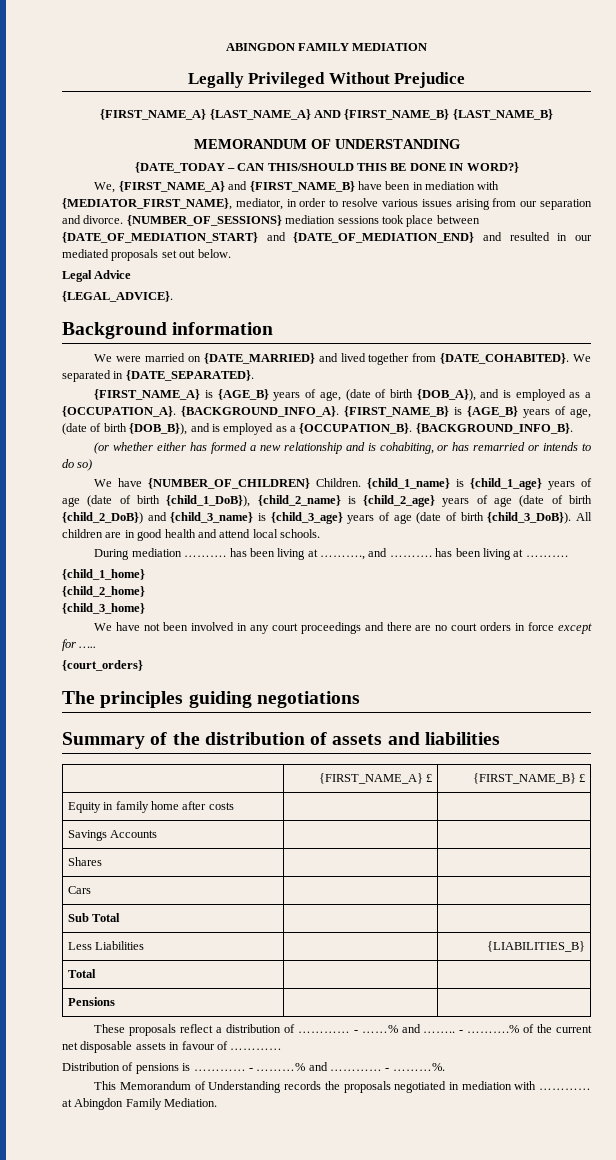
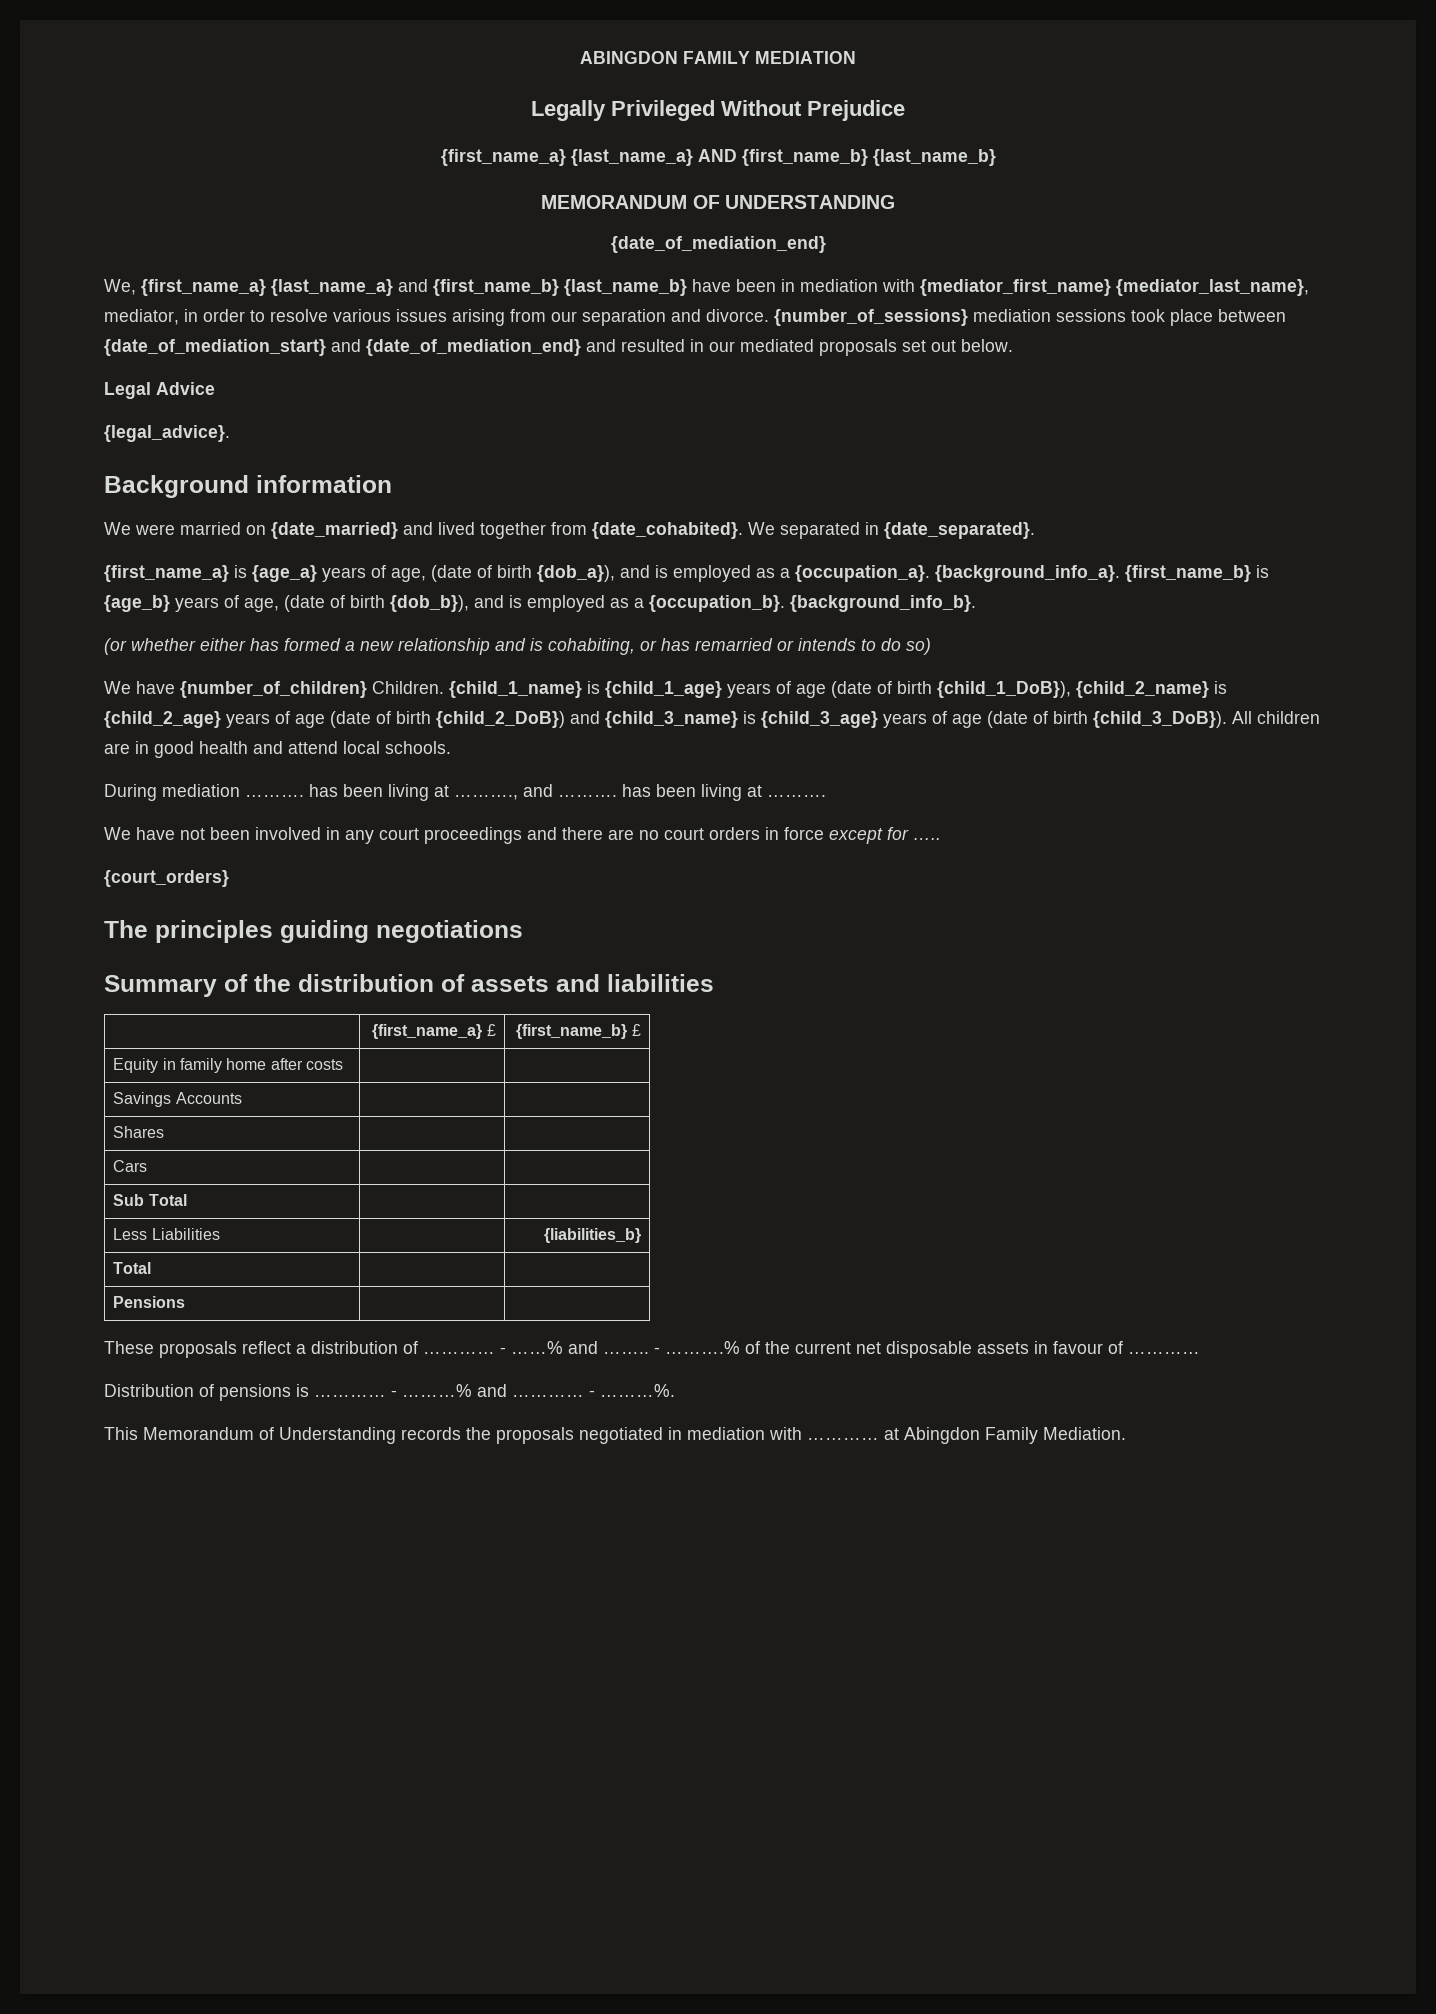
- {FIRST_NAME_A} {LAST_NAME_A} AND {FIRST_NAME_B} {LAST_NAME_B}
+ {first_name_a} {last_name_a} AND {first_name_b} {last_name_b}
  MEMORANDUM OF UNDERSTANDING
- {DATE_TODAY – CAN THIS/SHOULD THIS BE DONE IN WORD?}
- We, {FIRST_NAME_A} and {FIRST_NAME_B} have been in mediation with {MEDIATOR_FIRST_NAME}, mediator, in order to resolve various issues arising from our separation and divorce.
+ {date_of_mediation_end}
+ We, {first_name_a} {last_name_a} and {first_name_b} {last_name_b} have been in mediation with {mediator_first_name} {mediator_last_name}, mediator, in order to resolve various issues arising from our separation and divorce.
- {NUMBER_OF_SESSIONS} mediation sessions took place between {DATE_OF_MEDIATION_START} and {DATE_OF_MEDIATION_END} and resulted in our mediated proposals set out below.
+ {number_of_sessions} mediation sessions took place between {date_of_mediation_start} and {date_of_mediation_end} and resulted in our mediated proposals set out below.
- {LEGAL_ADVICE}.
+ {legal_advice}.
- We were married on {DATE_MARRIED} and lived together from {DATE_COHABITED}.
+ We were married on {date_married} and lived together from {date_cohabited}.
- We separated in {DATE_SEPARATED}.
- {FIRST_NAME_A} is {AGE_B} years of age, (date of birth {DOB_A}), and is employed as a {OCCUPATION_A}. {BACKGROUND_INFO_A}. {FIRST_NAME_B} is {AGE_B} years of age, (date of birth {DOB_B}), and is employed as a {OCCUPATION_B}. {BACKGROUND_INFO_B}.
+ We separated in {date_separated}.
+ {first_name_a} is {age_a} years of age, (date of birth {dob_a}), and is employed as a {occupation_a}. {background_info_a}. {first_name_b} is {age_b} years of age, (date of birth {dob_b}), and is employed as a {occupation_b}. {background_info_b}.
- We have {NUMBER_OF_CHILDREN} Children.
+ We have {number_of_children} Children.
- {child_1_home}
- {child_2_home}
- {child_3_home}
- | {FIRST_NAME_A} £ | {FIRST_NAME_B} £
+ | {first_name_a} £ | {first_name_b} £
- Less Liabilities | | {LIABILITIES_B}
+ Less Liabilities | | {liabilities_b}

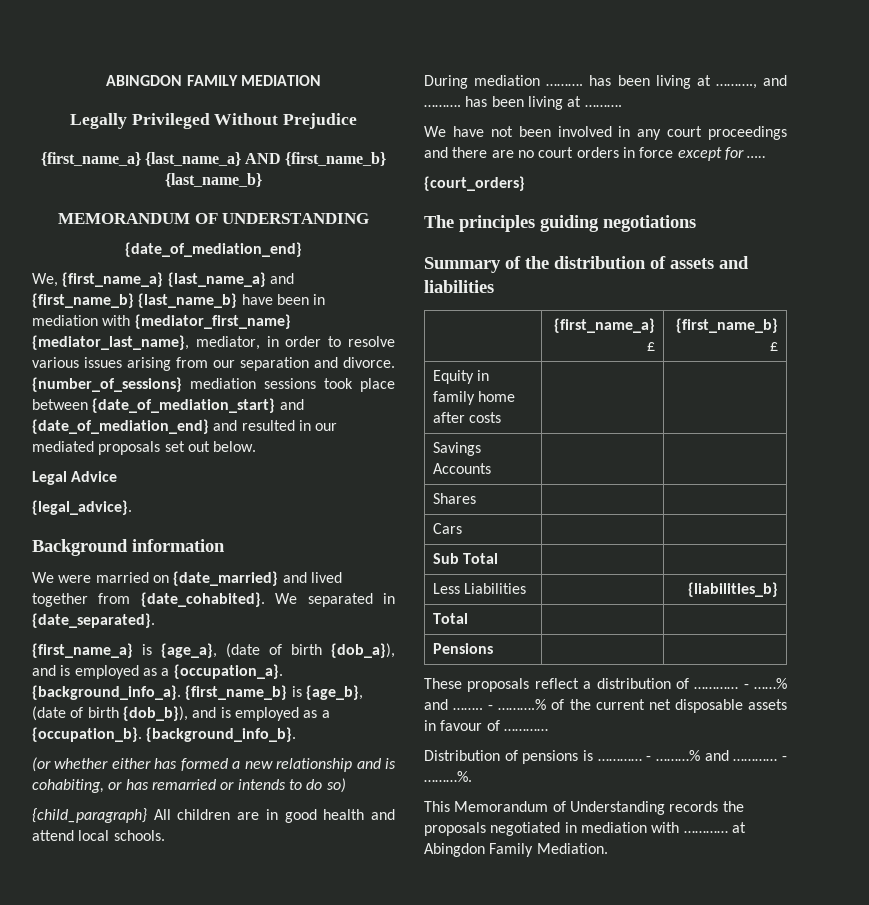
- {first_name_a} is {age_a} years of age, (date of birth {dob_a}), and is employed as a {occupation_a}.
+ {first_name_a} is {age_a}, (date of birth {dob_a}), and is employed as a {occupation_a}.
- {first_name_b} is {age_b} years of age, (date of birth {dob_b}), and is employed as a {occupation_b}.
+ {first_name_b} is {age_b}, (date of birth {dob_b}), and is employed as a {occupation_b}.
- We have {number_of_children} Children. {child_1_name} is {child_1_age} years of age (date of birth {child_1_DoB}), {child_2_name} is {child_2_age} years of age (date of birth {child_2_DoB}) and {child_3_name} is {child_3_age} years of age (date of birth {child_3_DoB}). All children are in good health and attend local schools.
+ {child_paragraph} All children are in good health and attend local schools.

